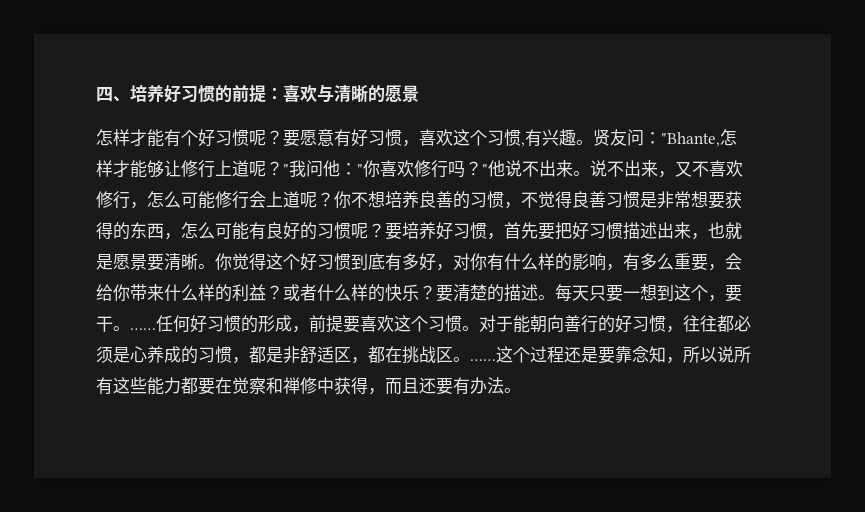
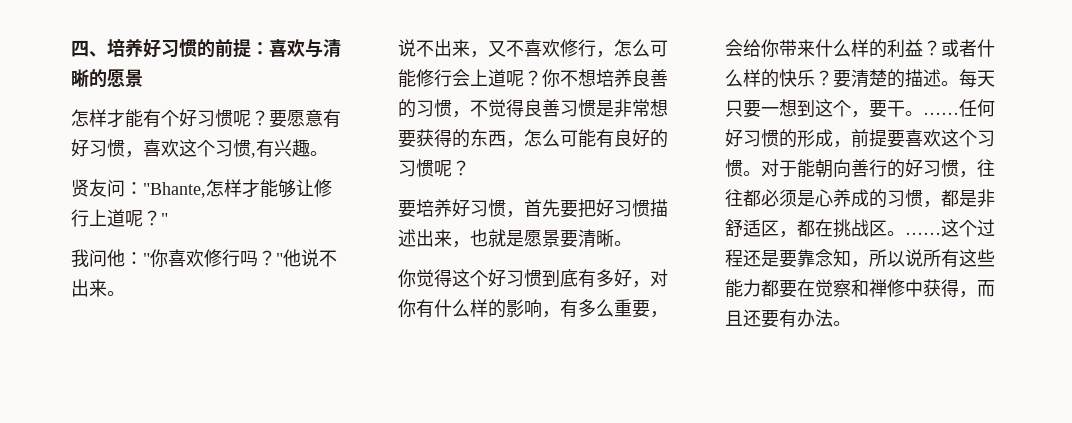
- 要愿意有好习惯，喜欢这个习惯,有兴趣。贤友问："Bhante,怎样才能够让修行上道呢？"我问他："你喜欢修行吗？
+ 要愿意有好习惯，喜欢这个习惯,有兴趣。
+ 贤友问："Bhante,怎样才能够让修行上道呢？"
+ 我问他："你喜欢修行吗？
- "他说不出来。说不出来，又不喜欢修行，怎么可能修行会上道呢？
+ "他说不出来。
+ 说不出来，又不喜欢修行，怎么可能修行会上道呢？
- 你不想培养良善的习惯，不觉得良善习惯是非常想要获得的东西，怎么可能有良好的习惯呢？要培养好习惯，首先要把好习惯描述出来，也就是愿景要清晰。你觉得这个好习惯到底有多好，对你有什么样的影响，有多么重要，会给你带来什么样的利益？
+ 你不想培养良善的习惯，不觉得良善习惯是非常想要获得的东西，怎么可能有良好的习惯呢？
+ 要培养好习惯，首先要把好习惯描述出来，也就是愿景要清晰。
+ 你觉得这个好习惯到底有多好，对你有什么样的影响，有多么重要，会给你带来什么样的利益？

